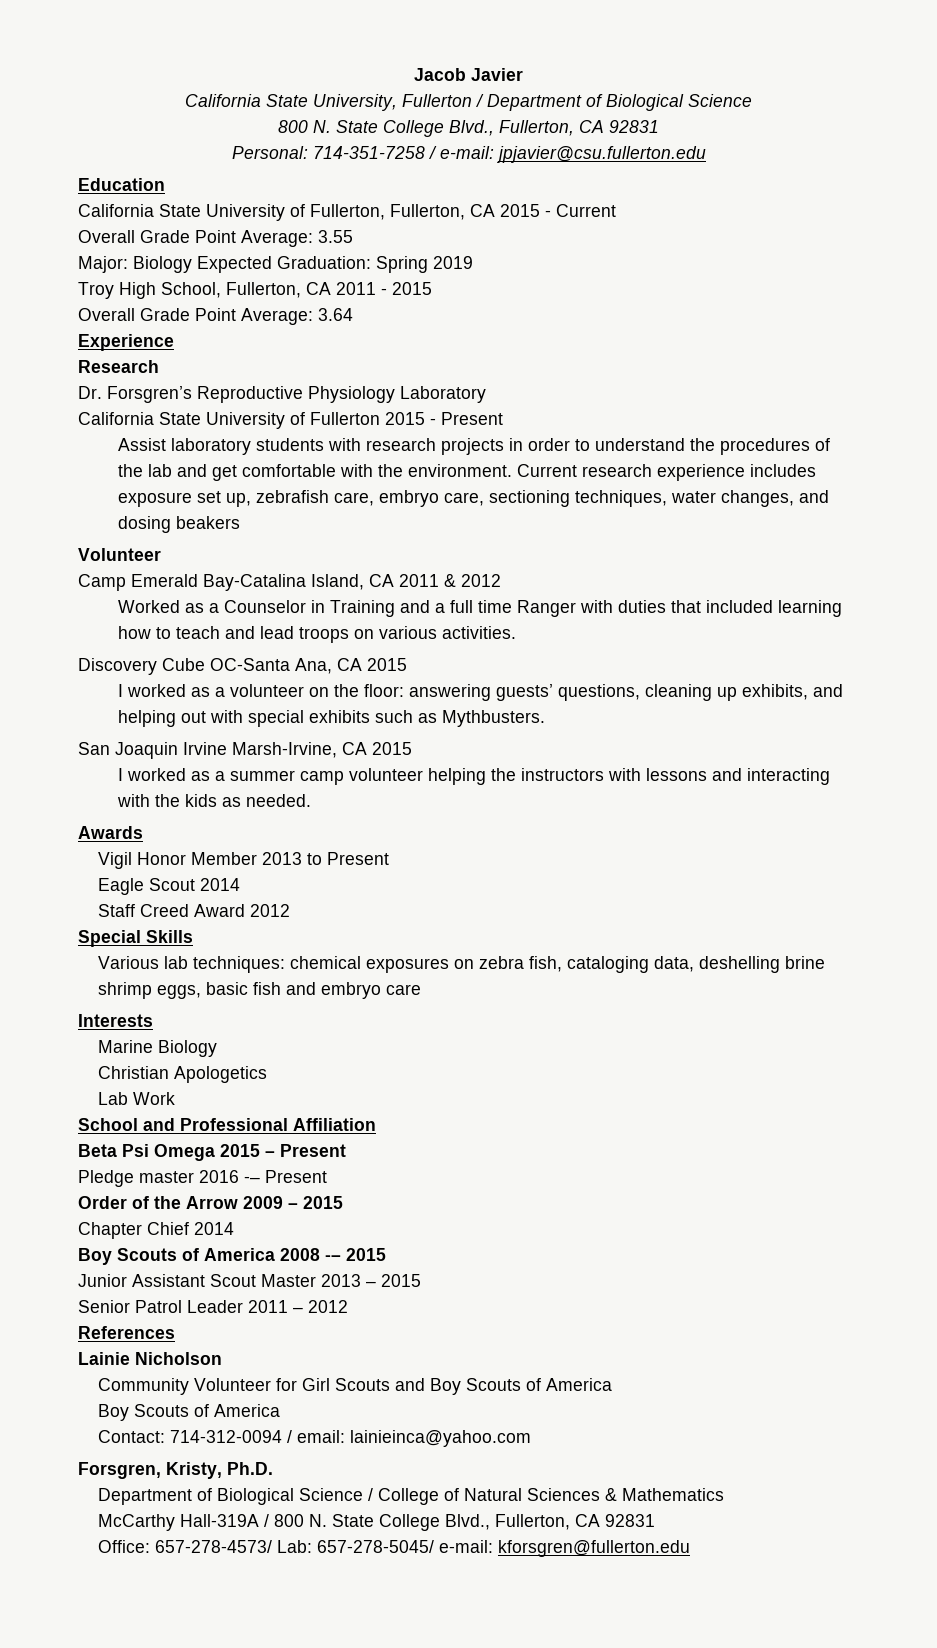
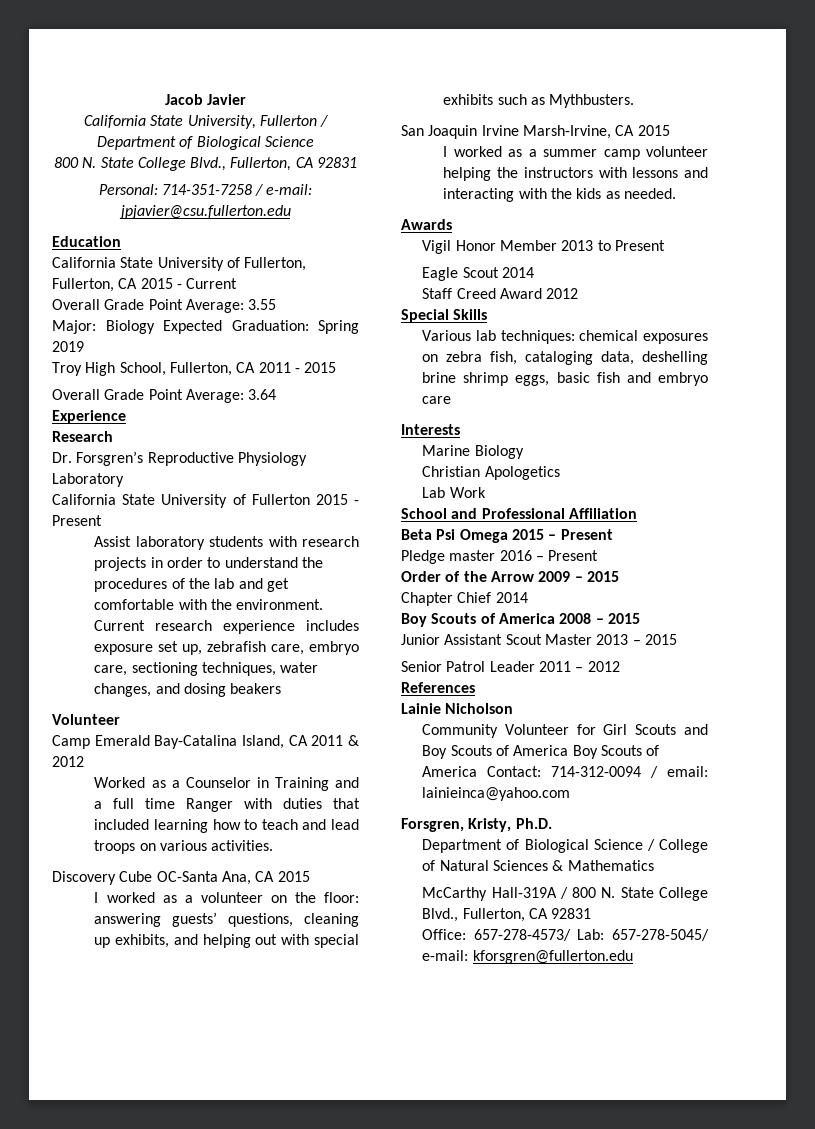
- Pledge master 2016 -– Present
+ Pledge master 2016 – Present
- Boy Scouts of America 2008 -– 2015
+ Boy Scouts of America 2008 – 2015
- Community Volunteer for Girl Scouts and Boy Scouts of America
- Boy Scouts of America
- Contact: 714-312-0094 / email: lainieinca@yahoo.com
+ Community Volunteer for Girl Scouts and Boy Scouts of America Boy Scouts of America Contact: 714-312-0094 / email: lainieinca@yahoo.com

